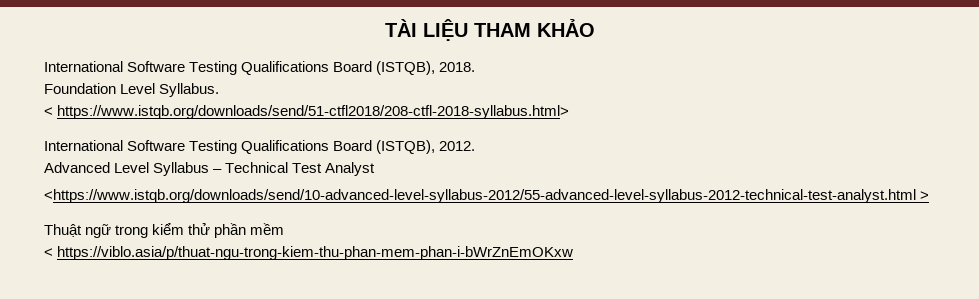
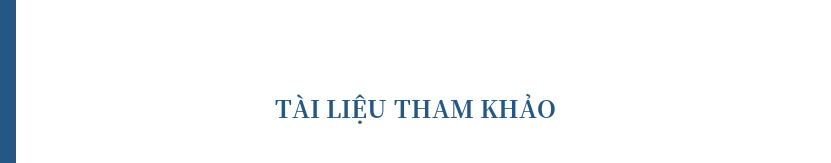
- International Software Testing Qualifications Board (ISTQB), 2018.
- Foundation Level Syllabus.
- < https://www.istqb.org/downloads/send/51-ctfl2018/208-ctfl-2018-syllabus.html>
- International Software Testing Qualifications Board (ISTQB), 2012.
- Advanced Level Syllabus – Technical Test Analyst
- <https://www.istqb.org/downloads/send/10-advanced-level-syllabus-2012/55-advanced-level-syllabus-2012-technical-test-analyst.html >
- Thuật ngữ trong kiểm thử phần mềm
- < https://viblo.asia/p/thuat-ngu-trong-kiem-thu-phan-mem-phan-i-bWrZnEmOKxw

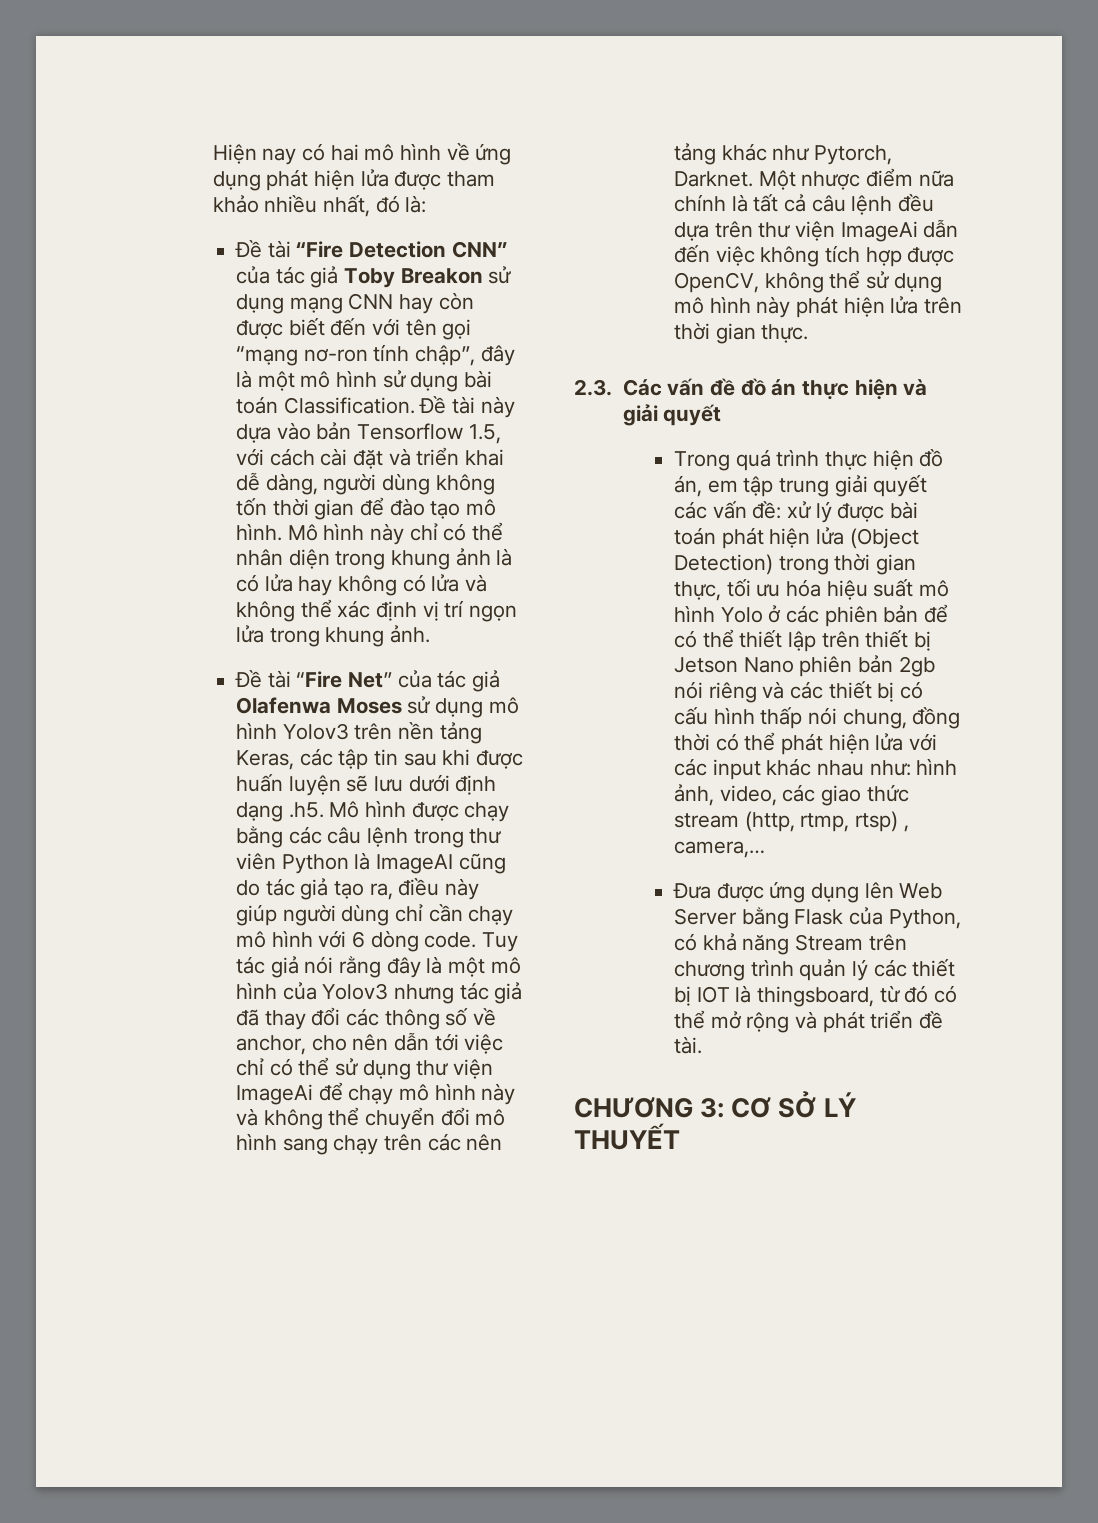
- TÀI LIỆU THAM KHẢO
+ Hiện nay có hai mô hình về ứng dụng phát hiện lửa được tham khảo nhiều nhất, đó là:
+ Đề tài “Fire Detection CNN” của tác giả Toby Breakon sử dụng mạng CNN hay còn được biết đến với tên gọi “mạng nơ-ron tính chập”, đây là một mô hình sử dụng bài toán Classification. Đề tài này dựa vào bản Tensorflow 1.5, với cách cài đặt và triển khai dễ dàng, người dùng không tốn thời gian để đào tạo mô hình. Mô hình này chỉ có thể nhân diện trong khung ảnh là có lửa hay không có lửa và không thể xác định vị trí ngọn lửa trong khung ảnh.
+ Đề tài “Fire Net” của tác giả Olafenwa Moses sử dụng mô hình Yolov3 trên nền tảng Keras, các tập tin sau khi được huấn luyện sẽ lưu dưới định dạng .h5. Mô hình được chạy bằng các câu lệnh trong thư viên Python là ImageAI cũng do tác giả tạo ra, điều này giúp người dùng chỉ cần chạy mô hình với 6 dòng code. Tuy tác giả nói rằng đây là một mô hình của Yolov3 nhưng tác giả đã thay đổi các thông số về anchor, cho nên dẫn tới việc chỉ có thể sử dụng thư viện ImageAi để chạy mô hình này và không thể chuyển đổi mô hình sang chạy trên các nên tảng khác như Pytorch, Darknet. Một nhược điểm nữa chính là tất cả câu lệnh đều dựa trên thư viện ImageAi dẫn đến việc không tích hợp được OpenCV, không thể sử dụng mô hình này phát hiện lửa trên thời gian thực.
+ 2.3. Các vấn đề đồ án thực hiện và giải quyết
+ Trong quá trình thực hiện đồ án, em tập trung giải quyết các vấn đề: xử lý được bài toán phát hiện lửa (Object Detection) trong thời gian thực, tối ưu hóa hiệu suất mô hình Yolo ở các phiên bản để có thể thiết lập trên thiết bị Jetson Nano phiên bản 2gb nói riêng và các thiết bị có cấu hình thấp nói chung, đồng thời có thể phát hiện lửa với các input khác nhau như: hình ảnh, video, các giao thức stream (http, rtmp, rtsp) , camera,…
+ Đưa được ứng dụng lên Web Server bằng Flask của Python, có khả năng Stream trên chương trình quản lý các thiết bị IOT là thingsboard, từ đó có thể mở rộng và phát triển đề tài.
+ CHƯƠNG 3: CƠ SỞ LÝ THUYẾT

